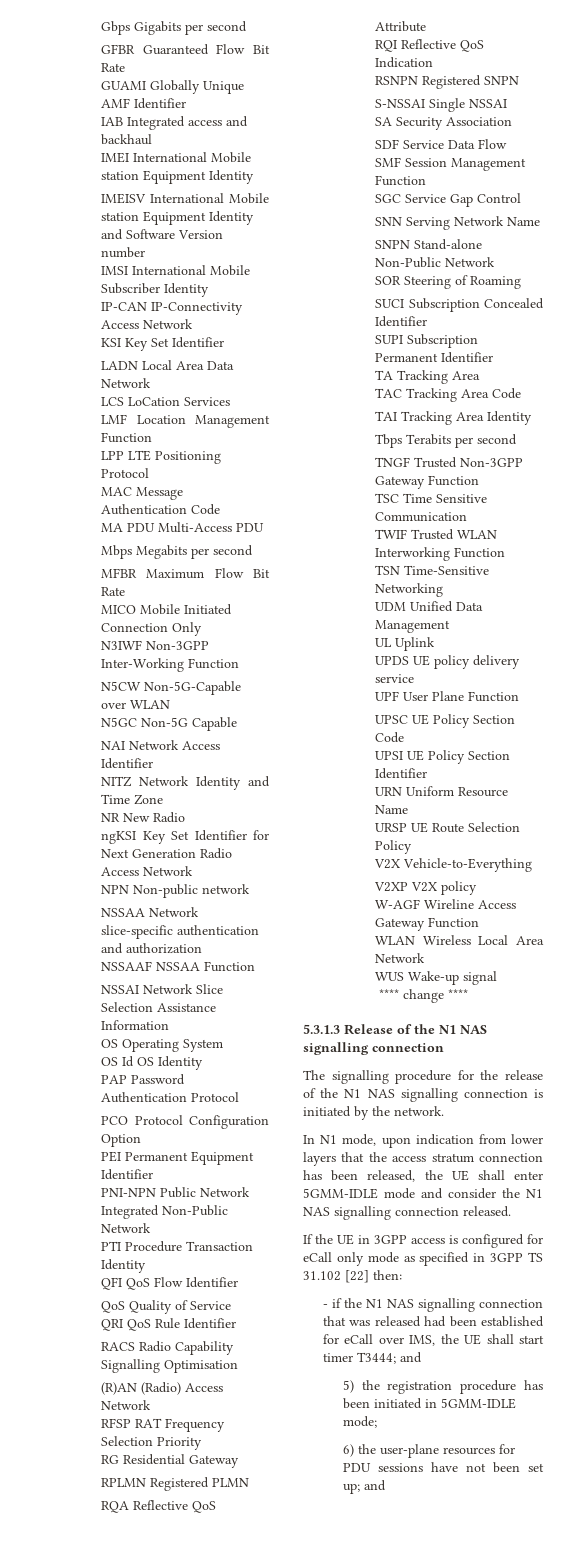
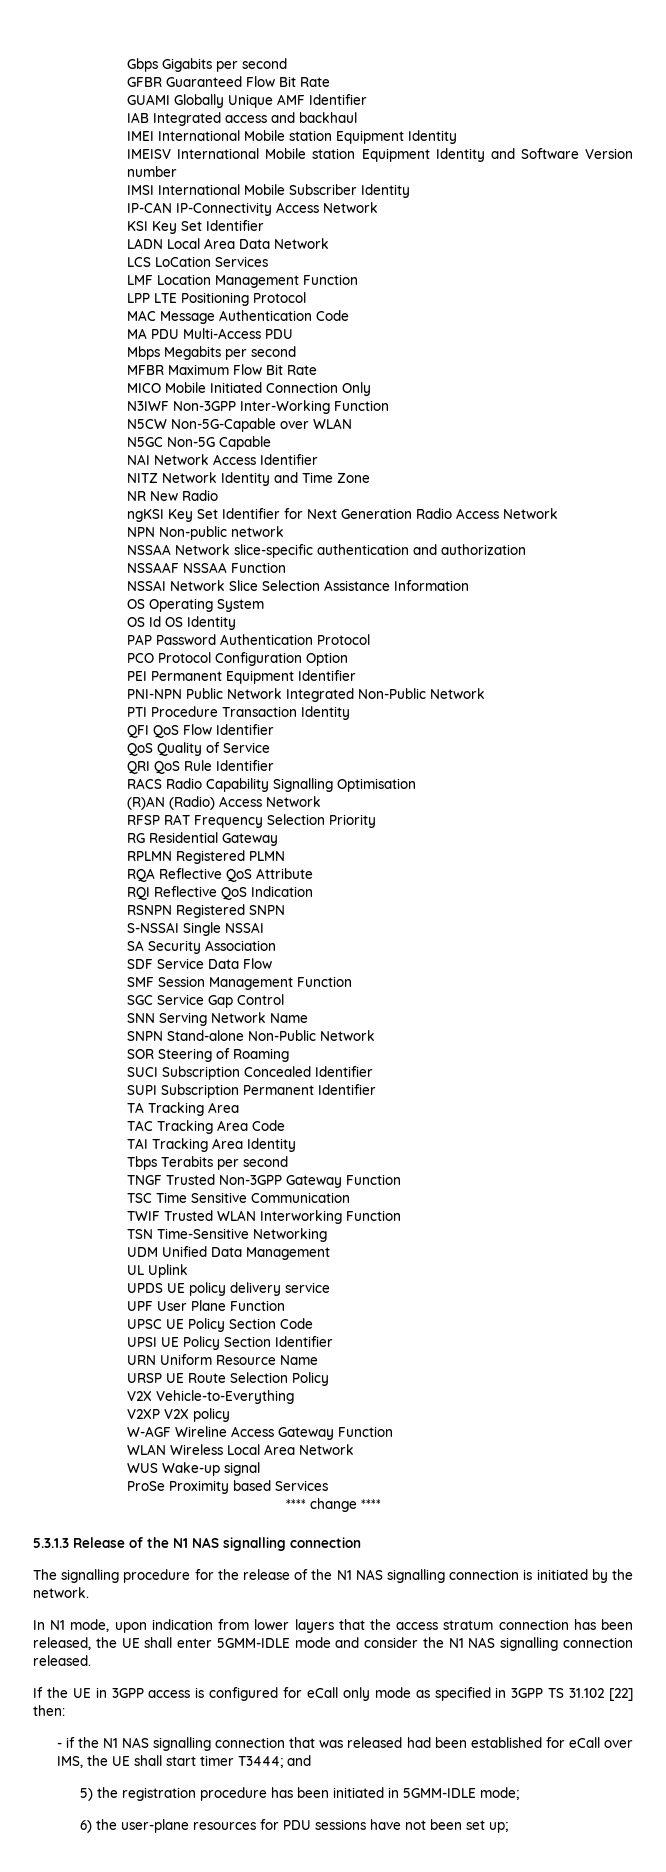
+ ProSe Proximity based Services
- 6) the user-plane resources for PDU sessions have not been set up; and
+ 6) the user-plane resources for PDU sessions have not been set up;

